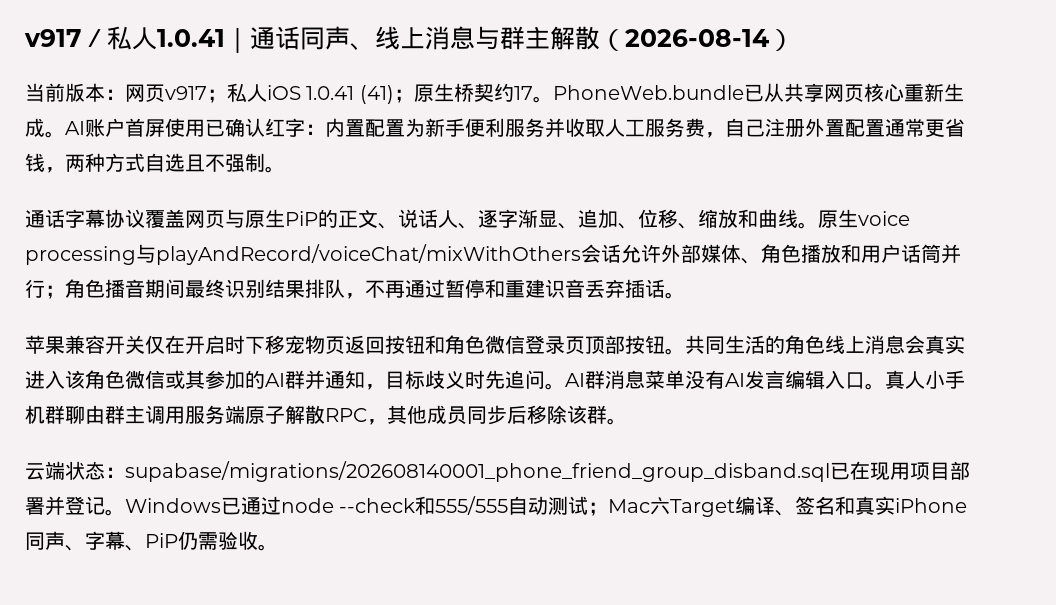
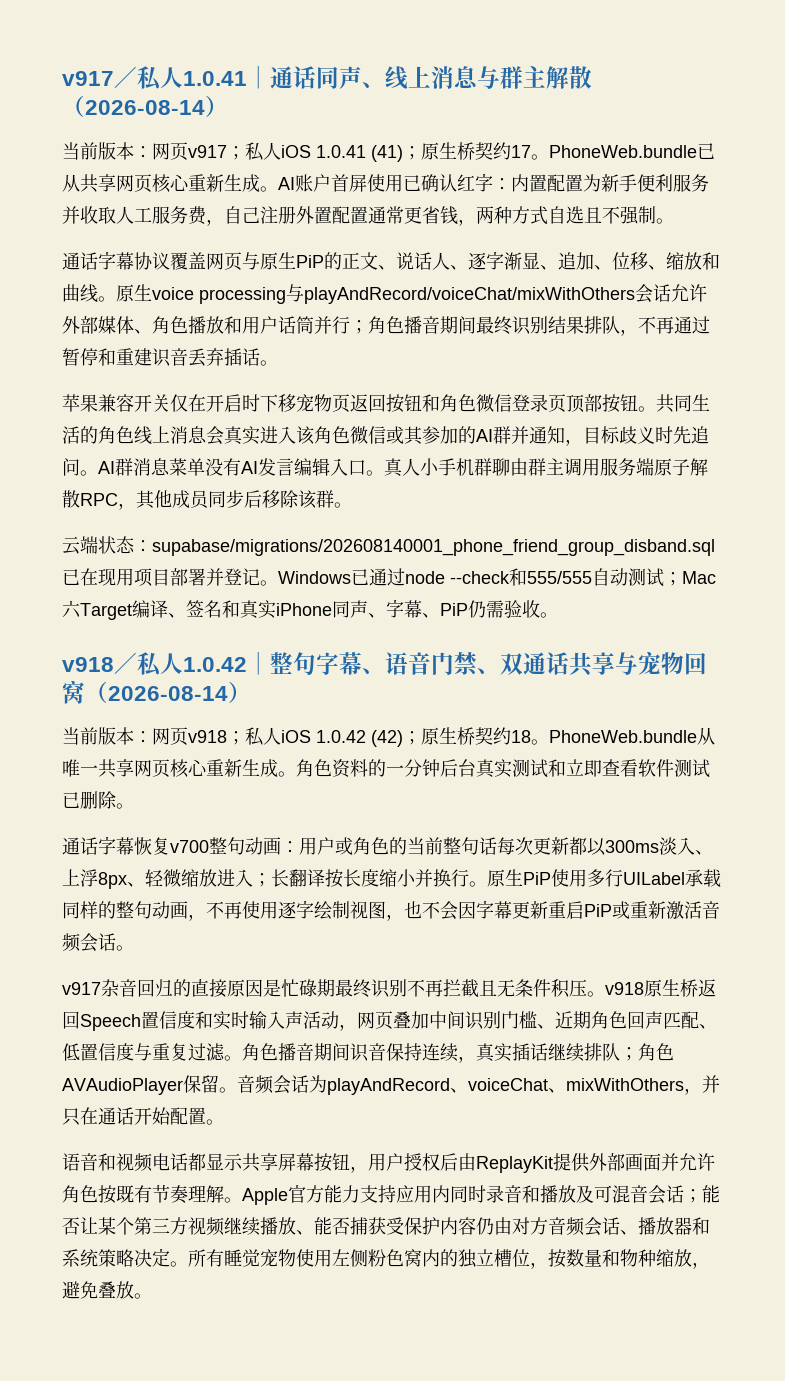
+ v918／私人1.0.42｜整句字幕、语音门禁、双通话共享与宠物回窝（2026-08-14）
+ 当前版本：网页v918；私人iOS 1.0.42 (42)；原生桥契约18。PhoneWeb.bundle从唯一共享网页核心重新生成。角色资料的一分钟后台真实测试和立即查看软件测试已删除。
+ 通话字幕恢复v700整句动画：用户或角色的当前整句话每次更新都以300ms淡入、上浮8px、轻微缩放进入；长翻译按长度缩小并换行。原生PiP使用多行UILabel承载同样的整句动画，不再使用逐字绘制视图，也不会因字幕更新重启PiP或重新激活音频会话。
+ v917杂音回归的直接原因是忙碌期最终识别不再拦截且无条件积压。v918原生桥返回Speech置信度和实时输入声活动，网页叠加中间识别门槛、近期角色回声匹配、低置信度与重复过滤。角色播音期间识音保持连续，真实插话继续排队；角色AVAudioPlayer保留。音频会话为playAndRecord、voiceChat、mixWithOthers，并只在通话开始配置。
+ 语音和视频电话都显示共享屏幕按钮，用户授权后由ReplayKit提供外部画面并允许角色按既有节奏理解。Apple官方能力支持应用内同时录音和播放及可混音会话；能否让某个第三方视频继续播放、能否捕获受保护内容仍由对方音频会话、播放器和系统策略决定。所有睡觉宠物使用左侧粉色窝内的独立槽位，按数量和物种缩放，避免叠放。

